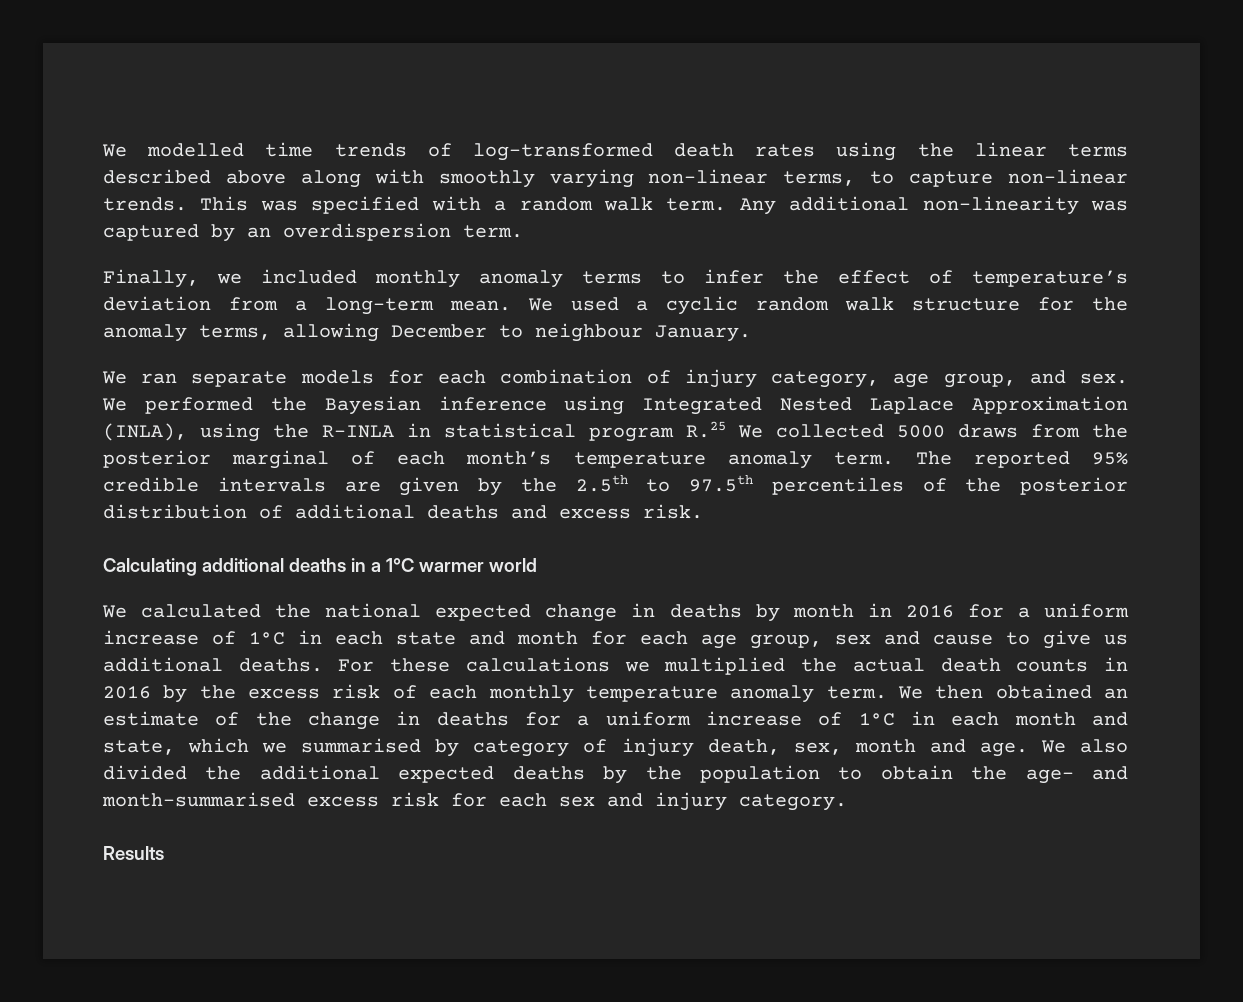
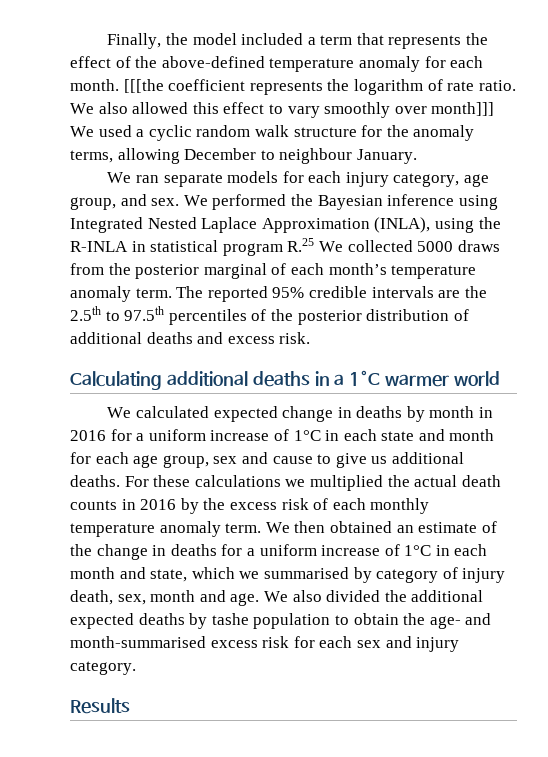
- We modelled time trends of log-transformed death rates using the linear terms described above along with smoothly varying non-linear terms, to capture non-linear trends. This was specified with a random walk term. Any additional non-linearity was captured by an overdispersion term.
- Finally, we included monthly anomaly terms to infer the effect of temperature’s deviation from a long-term mean. We used a cyclic random walk structure for the anomaly terms, allowing December to neighbour January.
+ Finally, the model included a term that represents the effect of the above-defined temperature anomaly for each month. [[[the coefficient represents the logarithm of rate ratio. We also allowed this effect to vary smoothly over month]]] We used a cyclic random walk structure for the anomaly terms, allowing December to neighbour January.
- We ran separate models for each combination of injury category, age group, and sex.
+ We ran separate models for each injury category, age group, and sex.
- The reported 95% credible intervals are given by the 2.5th to 97.5th percentiles of the posterior distribution of additional deaths and excess risk.
+ The reported 95% credible intervals are the 2.5th to 97.5th percentiles of the posterior distribution of additional deaths and excess risk.
- We calculated the national expected change in deaths by month in 2016 for a uniform increase of 1°C in each state and month for each age group, sex and cause to give us additional deaths.
+ We calculated expected change in deaths by month in 2016 for a uniform increase of 1°C in each state and month for each age group, sex and cause to give us additional deaths.
- We also divided the additional expected deaths by the population to obtain the age- and month-summarised excess risk for each sex and injury category.
+ We also divided the additional expected deaths by tashe population to obtain the age- and month-summarised excess risk for each sex and injury category.

